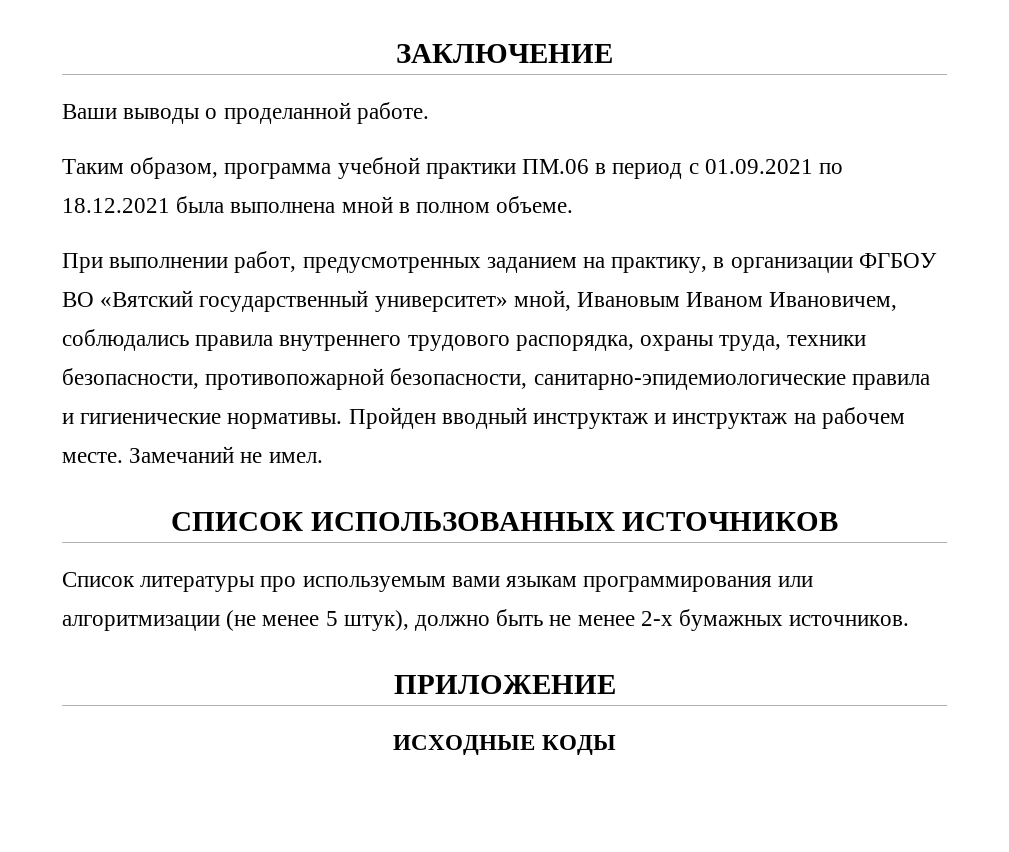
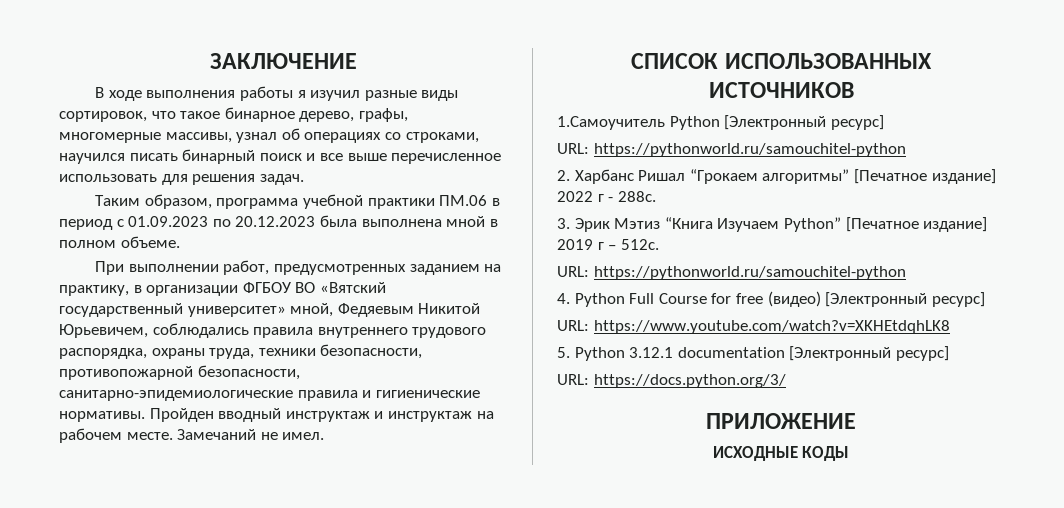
- Ваши выводы о проделанной работе.
+ В ходе выполнения работы я изучил разные виды сортировок, что такое бинарное дерево, графы, многомерные массивы, узнал об операциях со строками, научился писать бинарный поиск и все выше перечисленное использовать для решения задач.
- Таким образом, программа учебной практики ПМ.06 в период с 01.09.2021 по 18.12.2021 была выполнена мной в полном объеме.
+ Таким образом, программа учебной практики ПМ.06 в период с 01.09.2023 по 20.12.2023 была выполнена мной в полном объеме.
- При выполнении работ, предусмотренных заданием на практику, в организации ФГБОУ ВО «Вятский государственный университет» мной, Ивановым Иваном Ивановичем, соблюдались правила внутреннего трудового распорядка, охраны труда, техники безопасности, противопожарной безопасности, санитарно-эпидемиологические правила и гигиенические нормативы.
+ При выполнении работ, предусмотренных заданием на практику, в организации ФГБОУ ВО «Вятский государственный университет» мной, Федяевым Никитой Юрьевичем, соблюдались правила внутреннего трудового распорядка, охраны труда, техники безопасности, противопожарной безопасности, санитарно-эпидемиологические правила и гигиенические нормативы.
- Список литературы про используемым вами языкам программирования или алгоритмизации (не менее 5 штук), должно быть не менее 2-х бумажных источников.
+ 1.Самоучитель Python [Электронный ресурс]
+ URL: https://pythonworld.ru/samouchitel-python
+ 2. Харбанс Ришал “Грокаем алгоритмы” [Печатное издание] 2022 г - 288с.
+ 3. Эрик Мэтиз “Книга Изучаем Python” [Печатное издание] 2019 г – 512с.
+ URL: https://pythonworld.ru/samouchitel-python
+ 4. Python Full Course for free (видео) [Электронный ресурс]
+ URL: https://www.youtube.com/watch?v=XKHEtdqhLK8
+ 5. Python 3.12.1 documentation [Электронный ресурс]
+ URL: https://docs.python.org/3/

